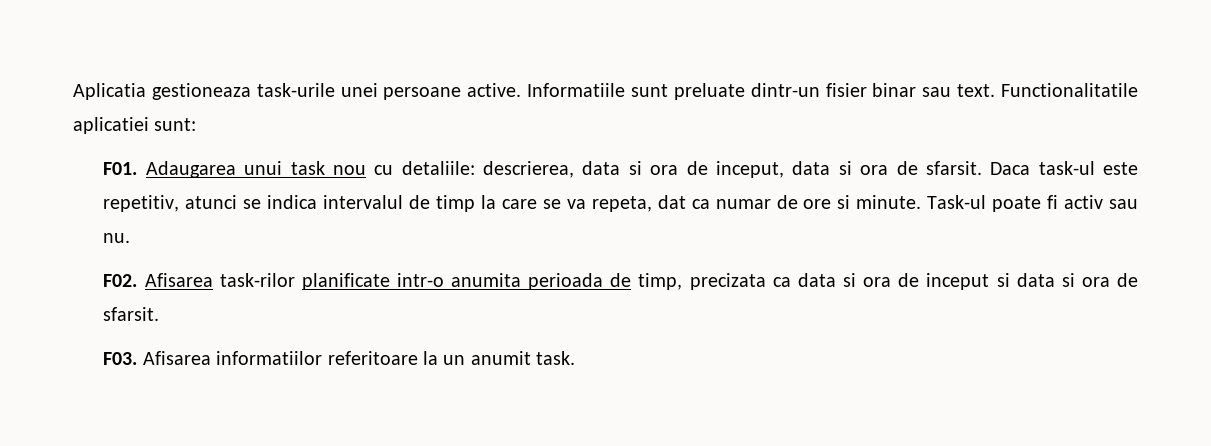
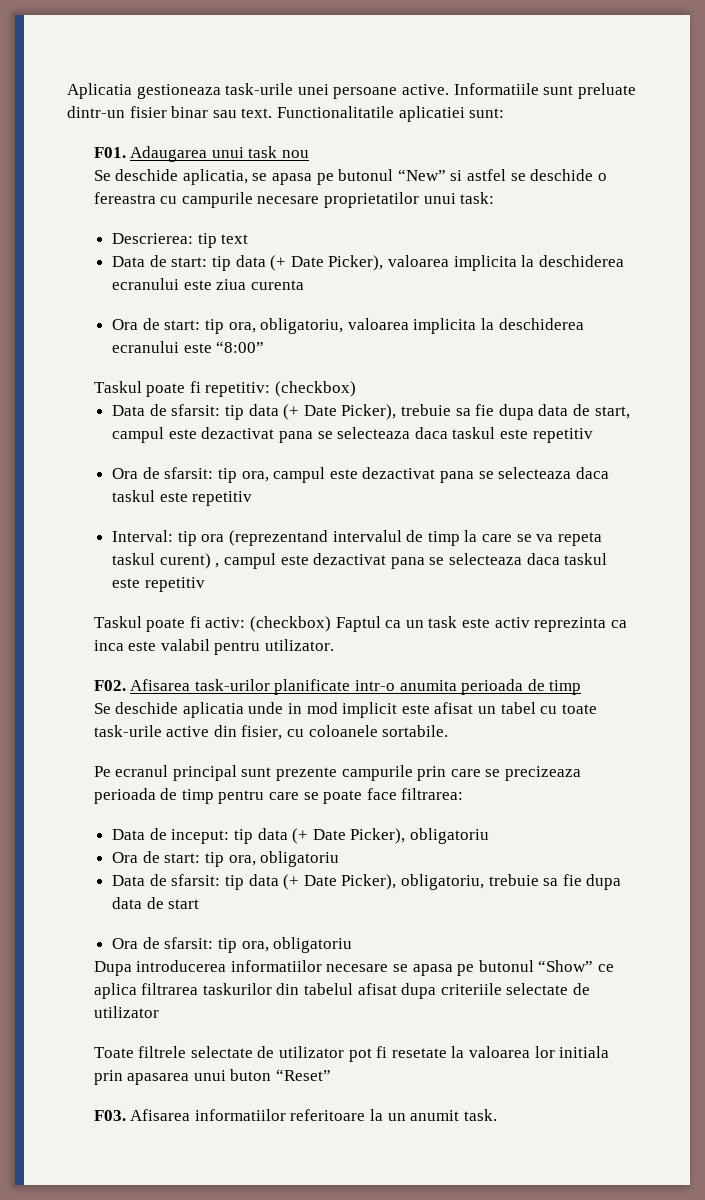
- F01. Adaugarea unui task nou cu detaliile: descrierea, data si ora de inceput, data si ora de sfarsit. Daca task-ul este repetitiv, atunci se indica intervalul de timp la care se va repeta, dat ca numar de ore si minute. Task-ul poate fi activ sau nu.
+ F01. Adaugarea unui task nou
+ Se deschide aplicatia, se apasa pe butonul “New” si astfel se deschide o fereastra cu campurile necesare proprietatilor unui task:
+ Descrierea: tip text
+ Data de start: tip data (+ Date Picker), valoarea implicita la deschiderea ecranului este ziua curenta
+ Ora de start: tip ora, obligatoriu, valoarea implicita la deschiderea ecranului este “8:00”
+ Taskul poate fi repetitiv: (checkbox)
+ Data de sfarsit: tip data (+ Date Picker), trebuie sa fie dupa data de start, campul este dezactivat pana se selecteaza daca taskul este repetitiv
+ Ora de sfarsit: tip ora, campul este dezactivat pana se selecteaza daca taskul este repetitiv
+ Interval: tip ora (reprezentand intervalul de timp la care se va repeta taskul curent) , campul este dezactivat pana se selecteaza daca taskul este repetitiv
+ Taskul poate fi activ: (checkbox) Faptul ca un task este activ reprezinta ca inca este valabil pentru utilizator.
- F02. Afisarea task-rilor planificate intr-o anumita perioada de timp, precizata ca data si ora de inceput si data si ora de sfarsit.
+ F02. Afisarea task-urilor planificate intr-o anumita perioada de timp
+ Se deschide aplicatia unde in mod implicit este afisat un tabel cu toate task-urile active din fisier, cu coloanele sortabile.
+ Pe ecranul principal sunt prezente campurile prin care se precizeaza perioada de timp pentru care se poate face filtrarea:
+ Data de inceput: tip data (+ Date Picker), obligatoriu
+ Ora de start: tip ora, obligatoriu
+ Data de sfarsit: tip data (+ Date Picker), obligatoriu, trebuie sa fie dupa data de start
+ Ora de sfarsit: tip ora, obligatoriu
+ Dupa introducerea informatiilor necesare se apasa pe butonul “Show” ce aplica filtrarea taskurilor din tabelul afisat dupa criteriile selectate de utilizator
+ Toate filtrele selectate de utilizator pot fi resetate la valoarea lor initiala prin apasarea unui buton “Reset”

